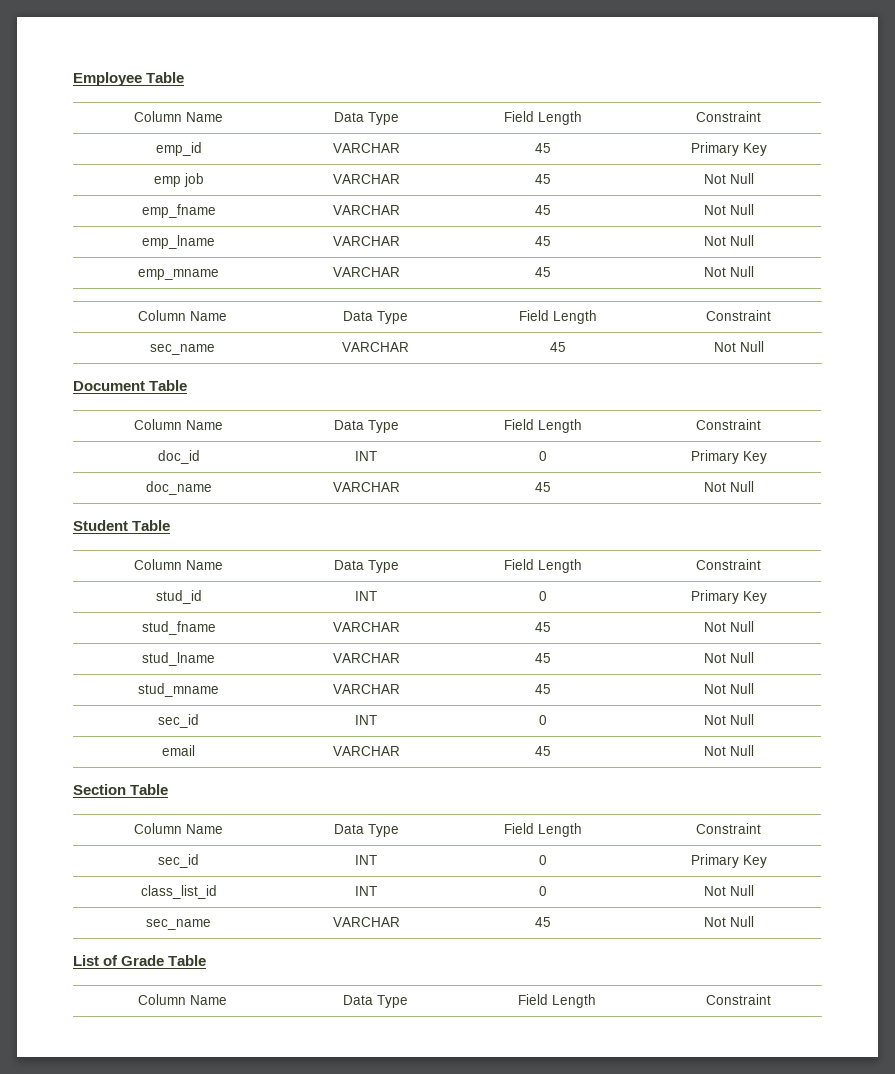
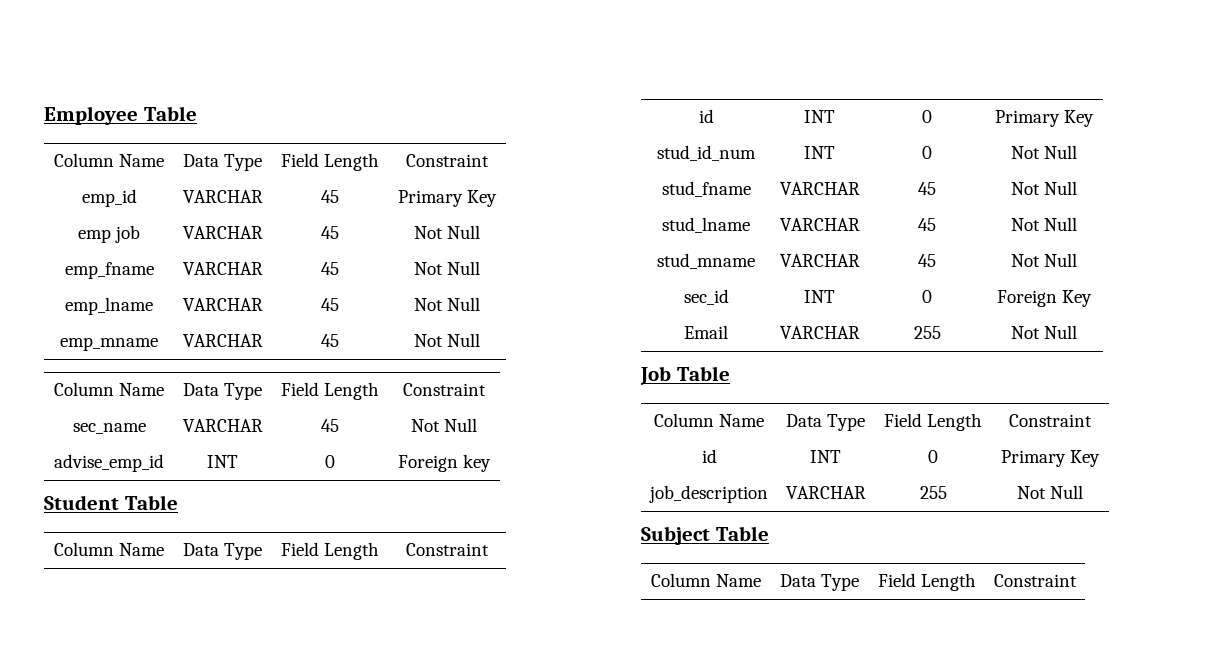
- Document Table
- Column Name | Data Type | Field Length | Constraint
- doc_id | INT | 0 | Primary Key
- doc_name | VARCHAR | 45 | Not Null
+ advise_emp_id | INT | 0 | Foreign key
  Student Table
  Column Name | Data Type | Field Length | Constraint
- stud_id | INT | 0 | Primary Key
+ id | INT | 0 | Primary Key
+ stud_id_num | INT | 0 | Not Null
- sec_id | INT | 0 | Not Null
- email | VARCHAR | 45 | Not Null
- Section Table
+ sec_id | INT | 0 | Foreign Key
+ Email | VARCHAR | 255 | Not Null
+ Job Table
  Column Name | Data Type | Field Length | Constraint
- sec_id | INT | 0 | Primary Key
- class_list_id | INT | 0 | Not Null
- sec_name | VARCHAR | 45 | Not Null
- List of Grade Table
+ id | INT | 0 | Primary Key
+ job_description | VARCHAR | 255 | Not Null
+ Subject Table

